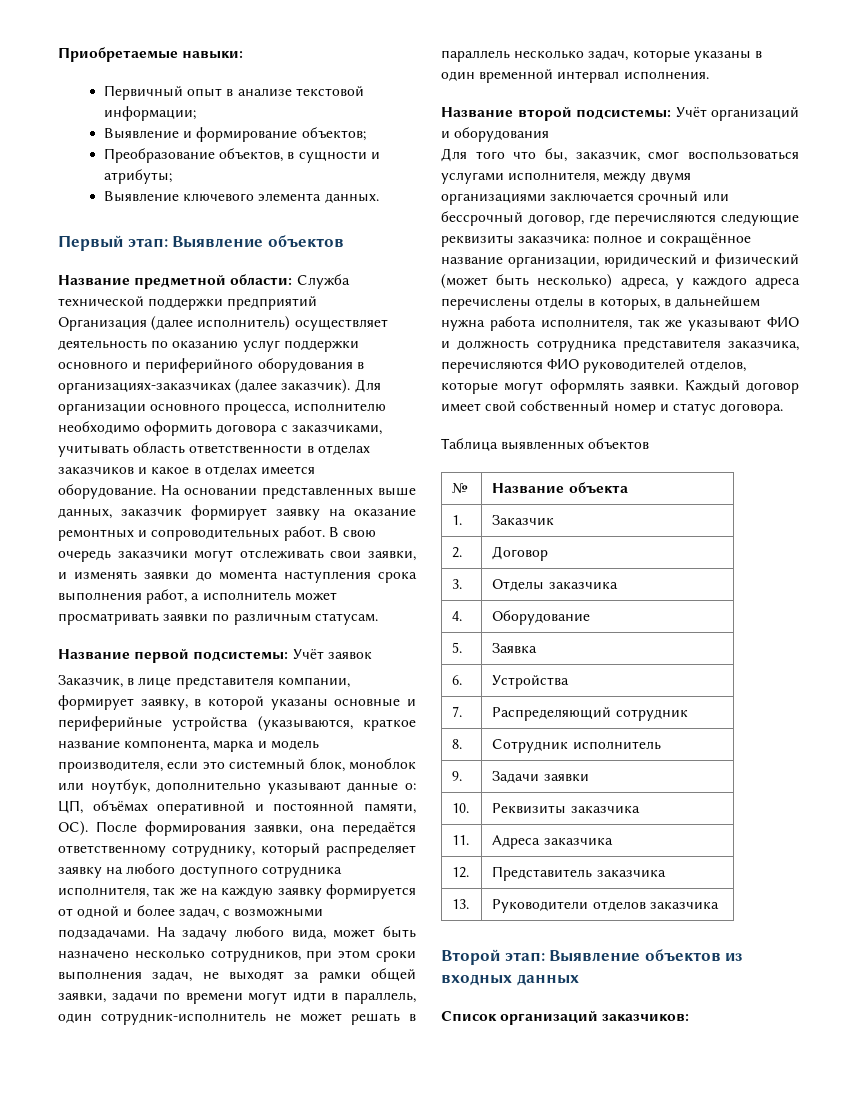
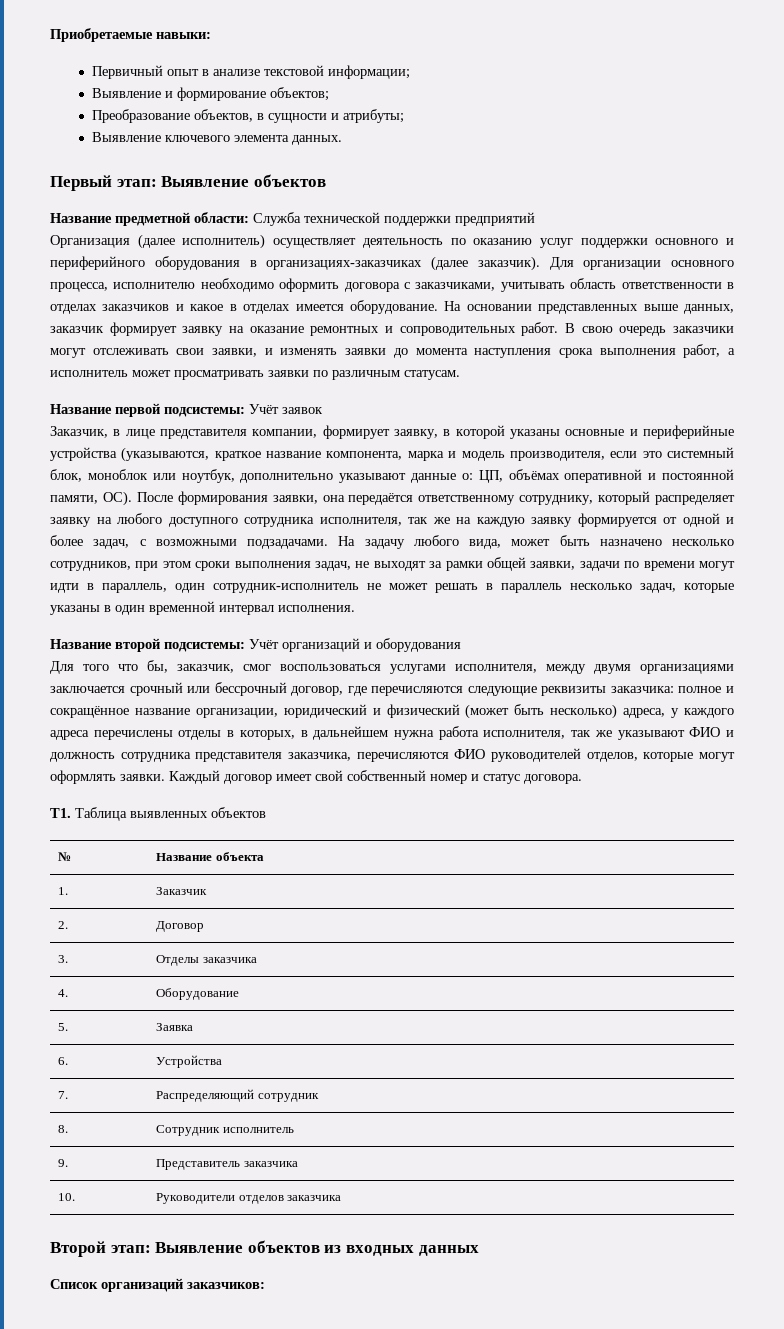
- Таблица выявленных объектов
+ Т1. Таблица выявленных объектов
- 9. | Задачи заявки
- 10. | Реквизиты заказчика
- 11. | Адреса заказчика
- 12. | Представитель заказчика
+ 9. | Представитель заказчика
- 13. | Руководители отделов заказчика
+ 10. | Руководители отделов заказчика

